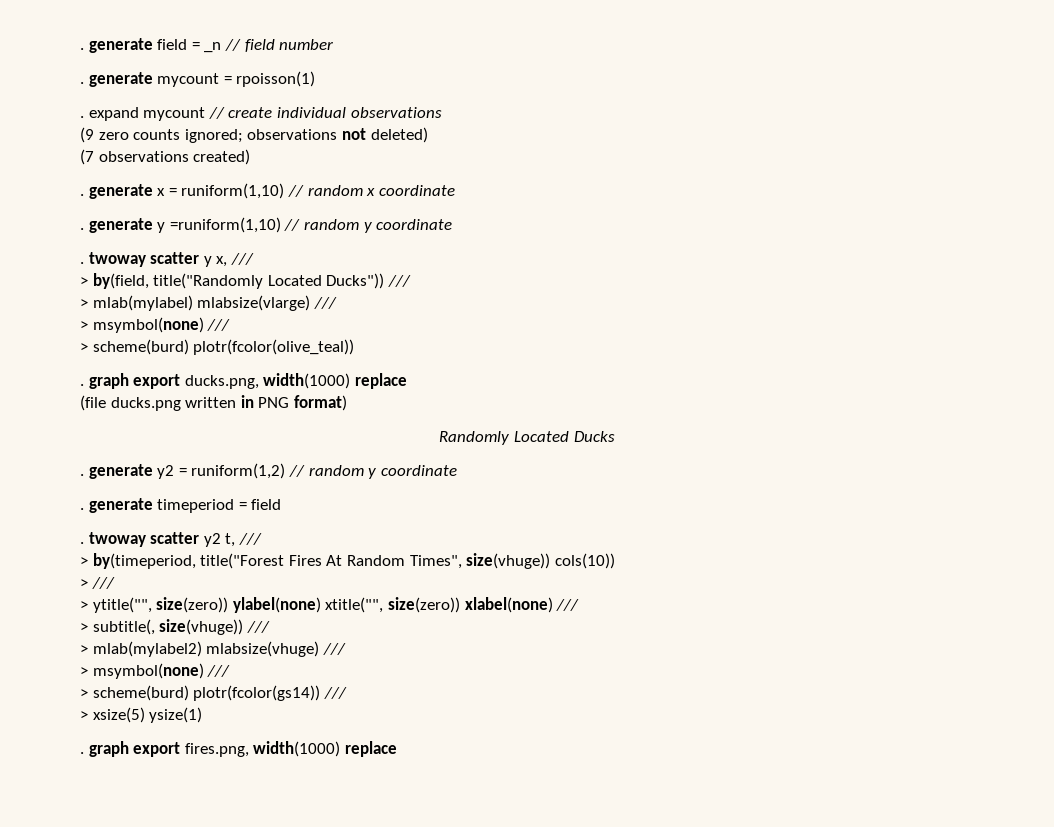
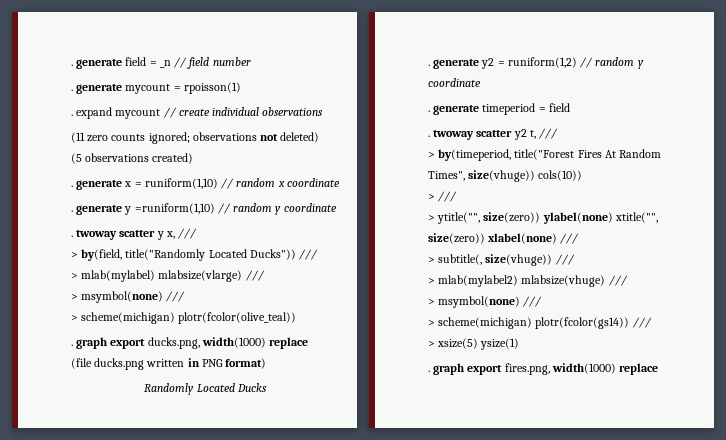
- (9 zero counts ignored; observations not deleted)
+ (11 zero counts ignored; observations not deleted)
- (7 observations created)
+ (5 observations created)
- > scheme(burd) plotr(fcolor(olive_teal))
+ > scheme(michigan) plotr(fcolor(olive_teal))
- > scheme(burd) plotr(fcolor(gs14)) ///
+ > scheme(michigan) plotr(fcolor(gs14)) ///

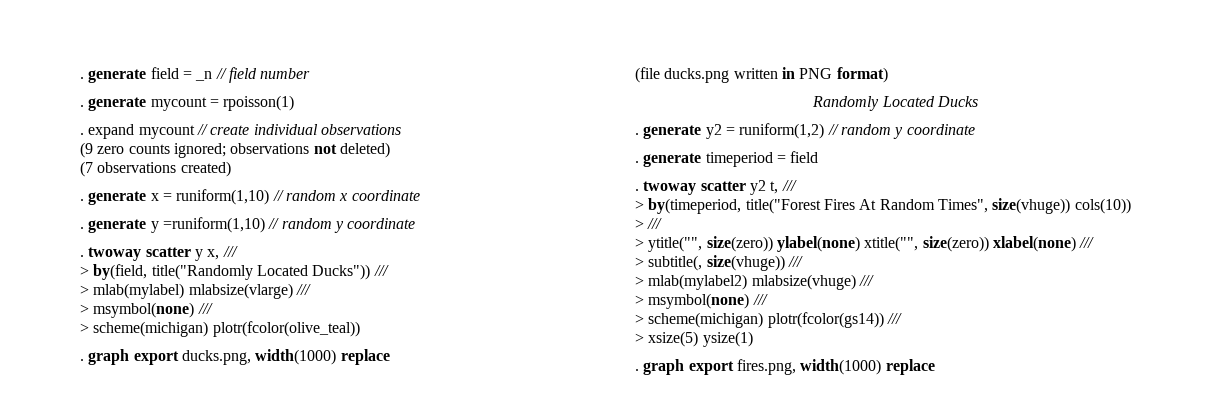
- (11 zero counts ignored; observations not deleted)
+ (9 zero counts ignored; observations not deleted)
- (5 observations created)
+ (7 observations created)

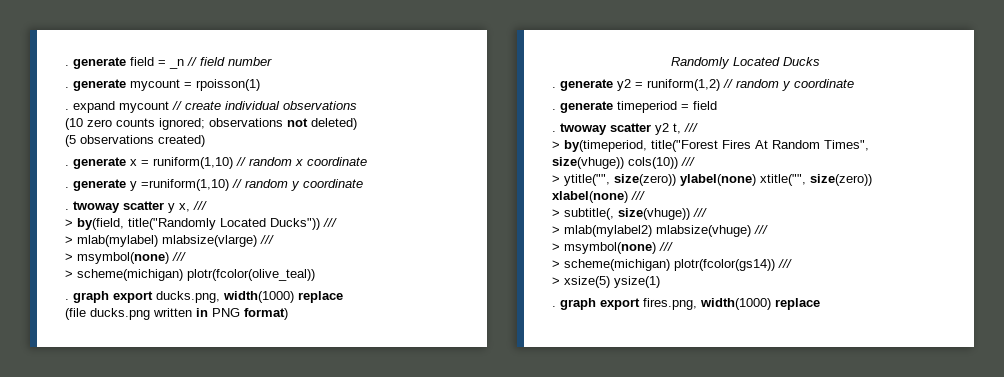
- (9 zero counts ignored; observations not deleted)
+ (10 zero counts ignored; observations not deleted)
- (7 observations created)
+ (5 observations created)
- > by(timeperiod, title("Forest Fires At Random Times", size(vhuge)) cols(10))
- > ///
+ > by(timeperiod, title("Forest Fires At Random Times", size(vhuge)) cols(10)) ///

